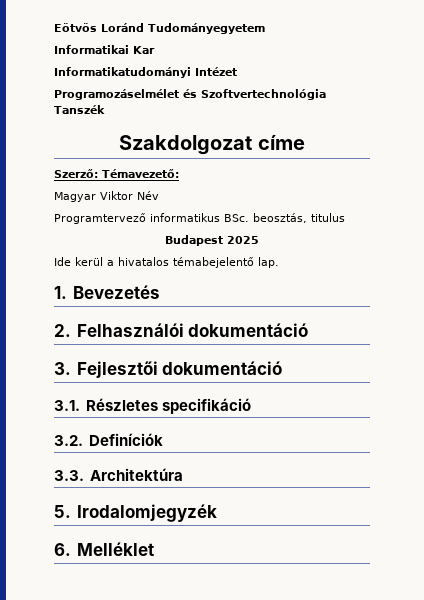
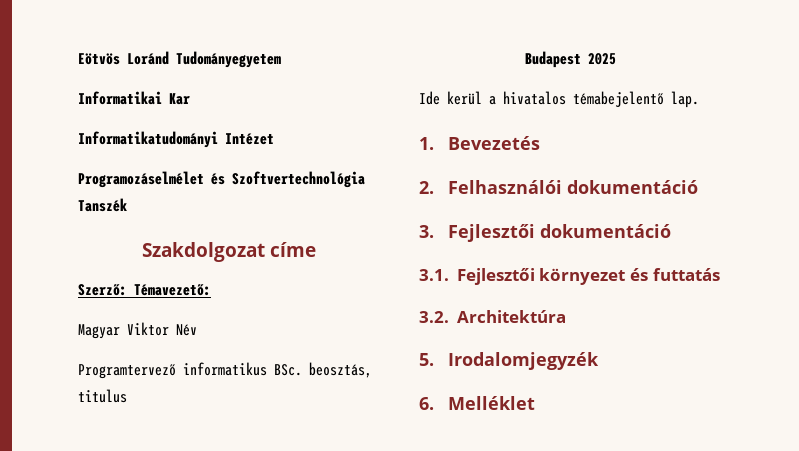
- 3.1. Részletes specifikáció
- 3.2. Definíciók
- 3.3. Architektúra
+ 3.1. Fejlesztői környezet és futtatás
+ 3.2. Architektúra

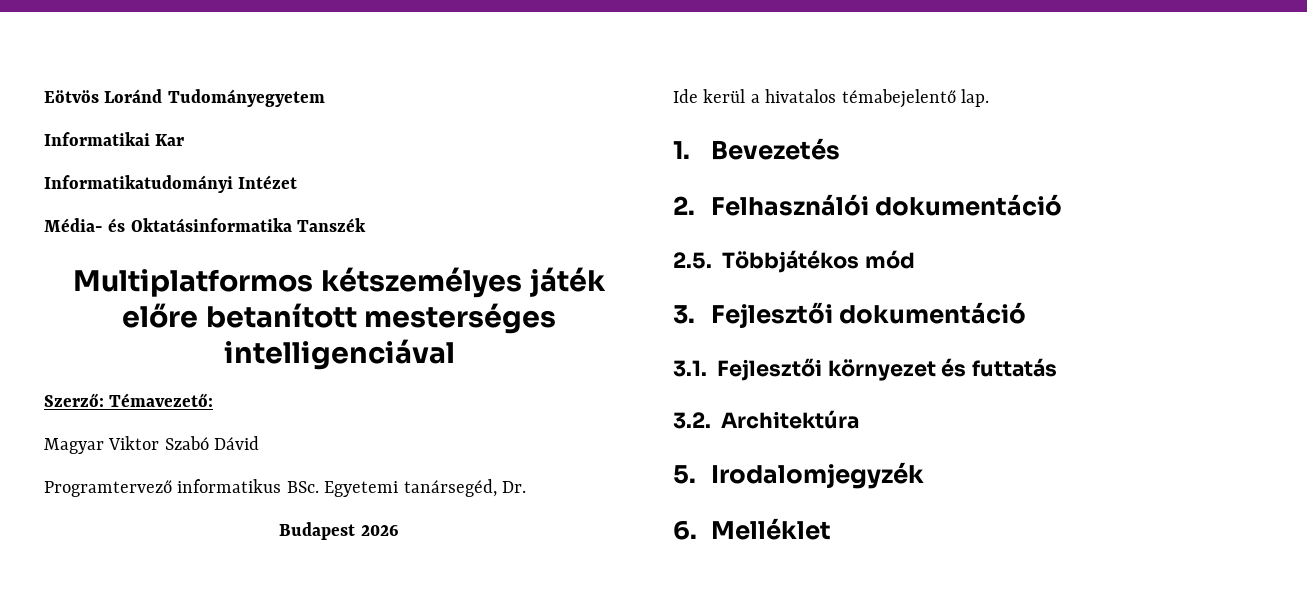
- Programozáselmélet és Szoftvertechnológia Tanszék
- Szakdolgozat címe
+ Média- és Oktatásinformatika Tanszék
+ Multiplatformos kétszemélyes játék előre betanított mesterséges intelligenciával
- Magyar Viktor Név
+ Magyar Viktor Szabó Dávid
- Programtervező informatikus BSc. beosztás, titulus
+ Programtervező informatikus BSc. Egyetemi tanársegéd, Dr.
- Budapest 2025
+ Budapest 2026
+ 2.5. Többjátékos mód

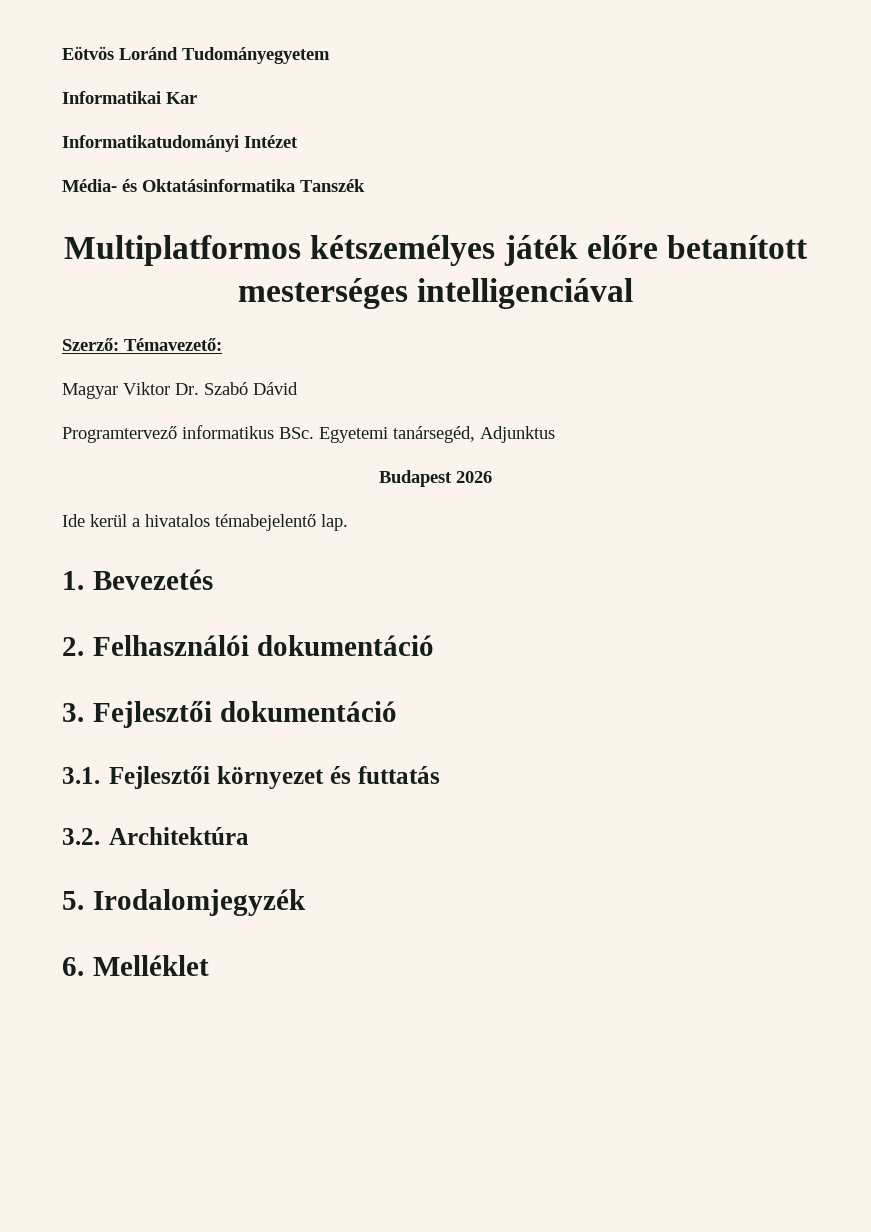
- Magyar Viktor Szabó Dávid
+ Magyar Viktor Dr. Szabó Dávid
- Programtervező informatikus BSc. Egyetemi tanársegéd, Dr.
+ Programtervező informatikus BSc. Egyetemi tanársegéd, Adjunktus
- 2.5. Többjátékos mód

